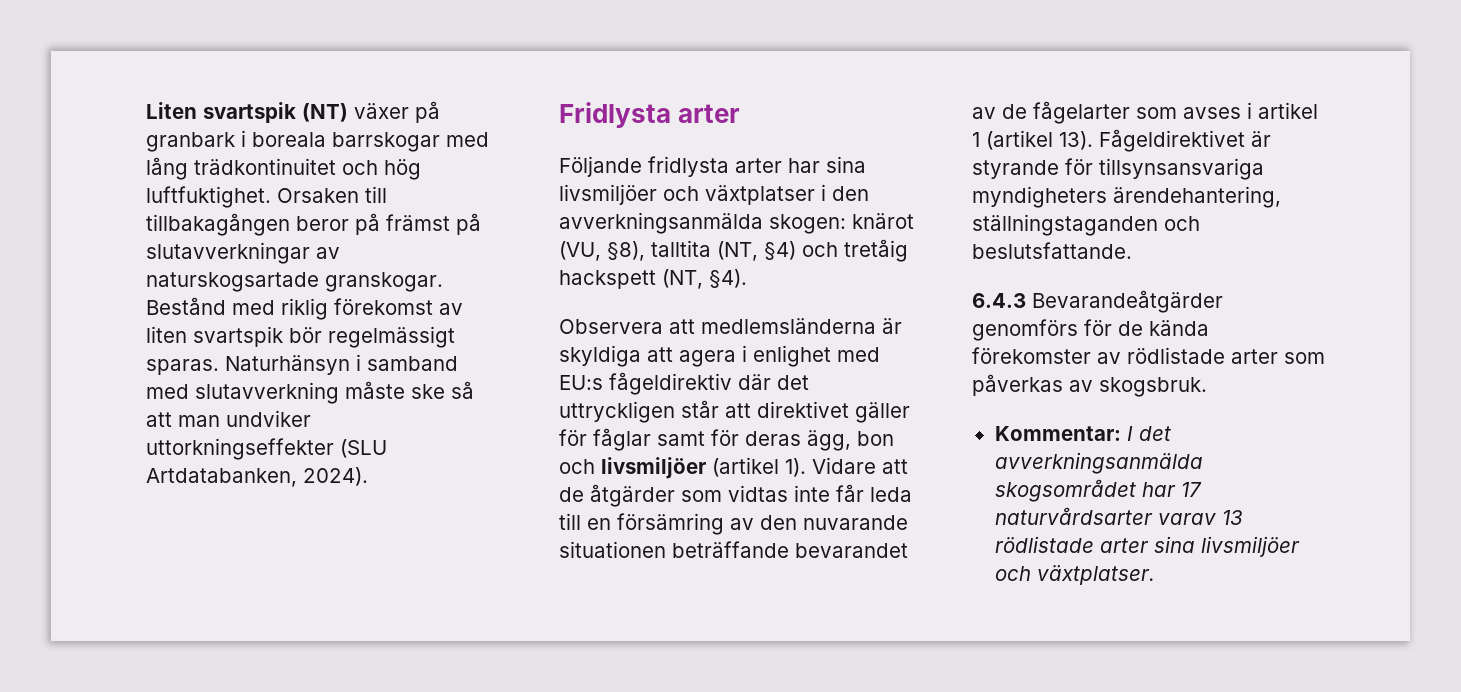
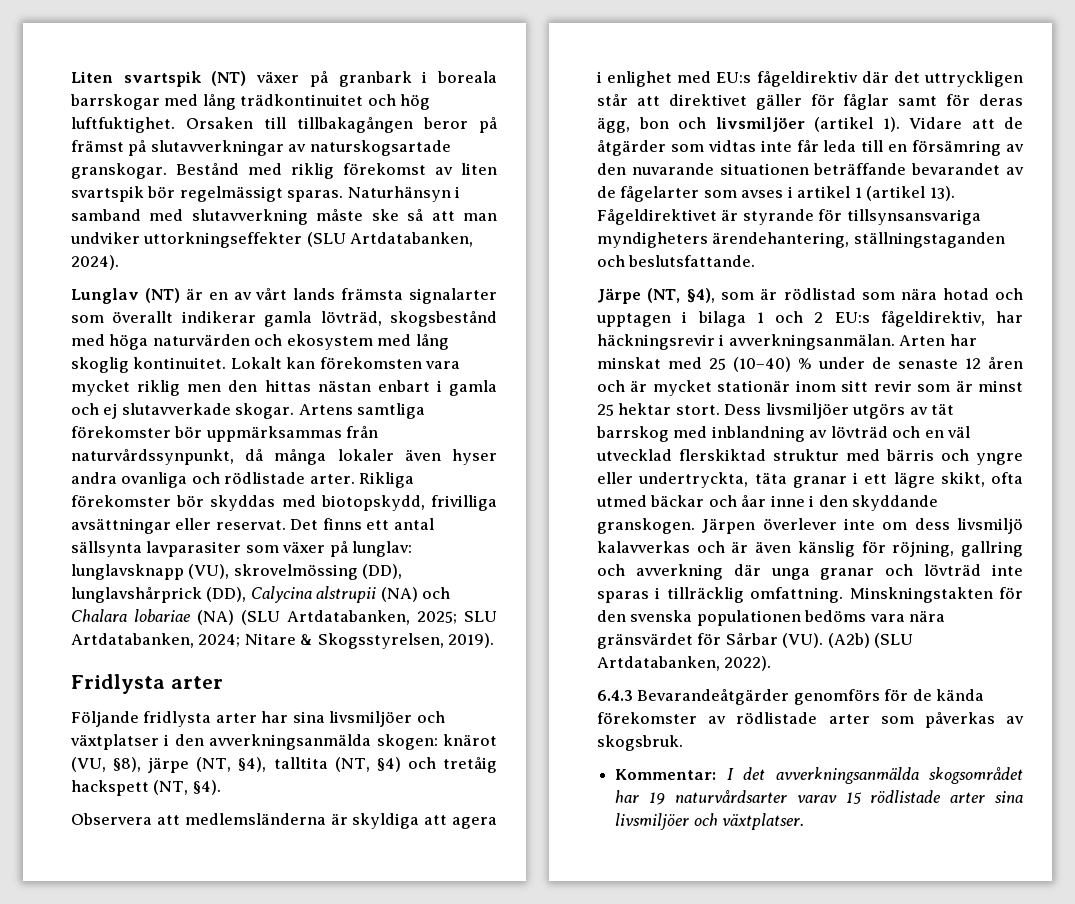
+ Lunglav (NT) är en av vårt lands främsta signalarter som överallt indikerar gamla lövträd, skogsbestånd med höga naturvärden och ekosystem med lång skoglig kontinuitet. Lokalt kan förekomsten vara mycket riklig men den hittas nästan enbart i gamla och ej slutavverkade skogar. Artens samtliga förekomster bör uppmärksammas från naturvårdssynpunkt, då många lokaler även hyser andra ovanliga och rödlistade arter. Rikliga förekomster bör skyddas med biotopskydd, frivilliga avsättningar eller reservat. Det finns ett antal sällsynta lavparasiter som växer på lunglav: lunglavsknapp (VU), skrovelmössing (DD), lunglavshårprick (DD), Calycina alstrupii (NA) och Chalara lobariae (NA) (SLU Artdatabanken, 2025; SLU Artdatabanken, 2024; Nitare & Skogsstyrelsen, 2019).
- Följande fridlysta arter har sina livsmiljöer och växtplatser i den avverkningsanmälda skogen: knärot (VU, §8), talltita (NT, §4) och tretåig hackspett (NT, §4).
+ Följande fridlysta arter har sina livsmiljöer och växtplatser i den avverkningsanmälda skogen: knärot (VU, §8), järpe (NT, §4), talltita (NT, §4) och tretåig hackspett (NT, §4).
+ Järpe (NT, §4), som är rödlistad som nära hotad och upptagen i bilaga 1 och 2 EU:s fågeldirektiv, har häckningsrevir i avverkningsanmälan. Arten har minskat med 25 (10–40) % under de senaste 12 åren och är mycket stationär inom sitt revir som är minst 25 hektar stort. Dess livsmiljöer utgörs av tät barrskog med inblandning av lövträd och en väl utvecklad flerskiktad struktur med bärris och yngre eller undertryckta, täta granar i ett lägre skikt, ofta utmed bäckar och åar inne i den skyddande granskogen. Järpen överlever inte om dess livsmiljö kalavverkas och är även känslig för röjning, gallring och avverkning där unga granar och lövträd inte sparas i tillräcklig omfattning. Minskningstakten för den svenska populationen bedöms vara nära gränsvärdet för Sårbar (VU). (A2b) (SLU Artdatabanken, 2022).
- Kommentar: I det avverkningsanmälda skogsområdet har 17 naturvårdsarter varav 13 rödlistade arter sina livsmiljöer och växtplatser.
+ Kommentar: I det avverkningsanmälda skogsområdet har 19 naturvårdsarter varav 15 rödlistade arter sina livsmiljöer och växtplatser.

